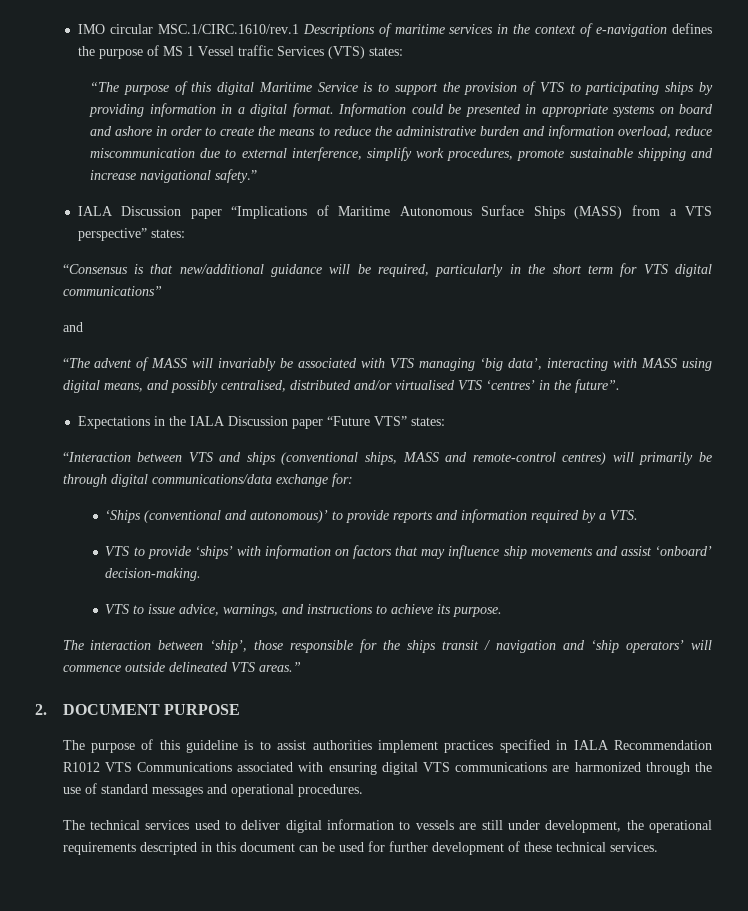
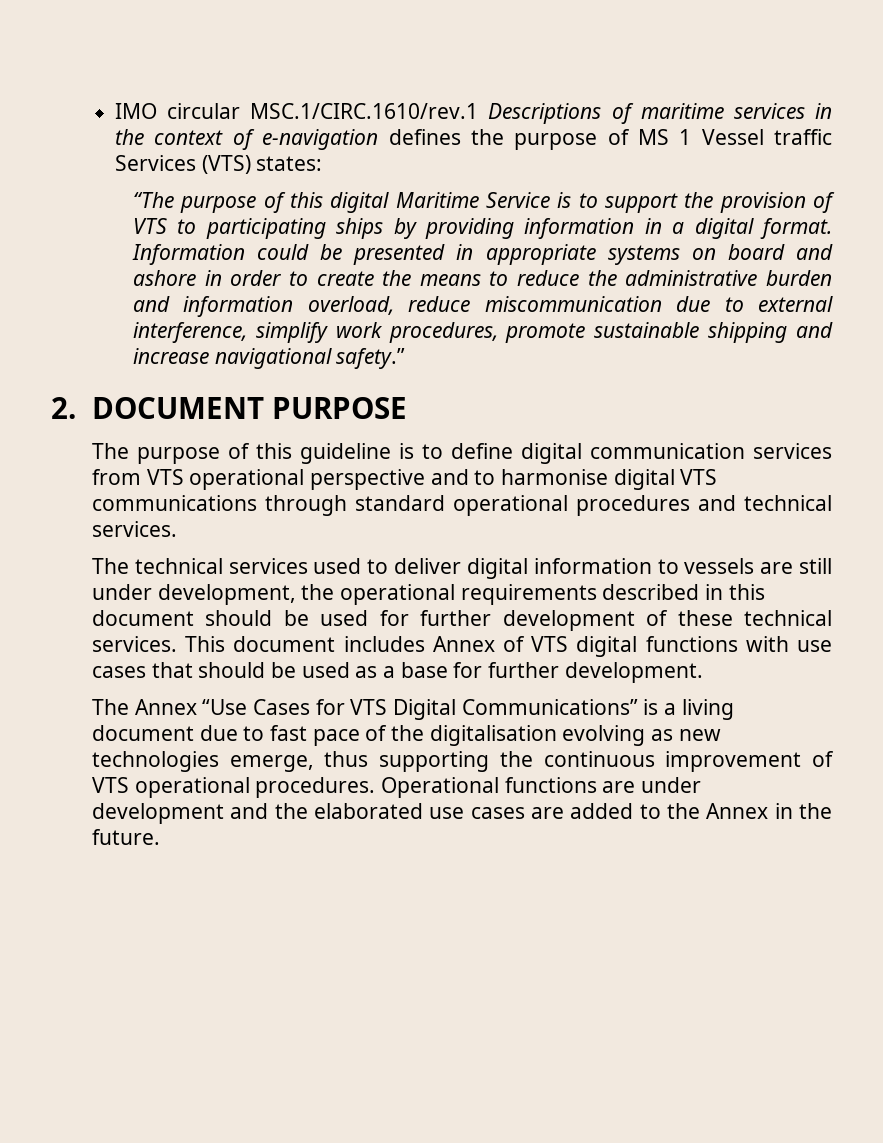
- IALA Discussion paper “Implications of Maritime Autonomous Surface Ships (MASS) from a VTS perspective” states:
- “Consensus is that new/additional guidance will be required, particularly in the short term for VTS digital communications”
- and
- “The advent of MASS will invariably be associated with VTS managing ‘big data’, interacting with MASS using digital means, and possibly centralised, distributed and/or virtualised VTS ‘centres’ in the future”.
- Expectations in the IALA Discussion paper “Future VTS” states:
- “Interaction between VTS and ships (conventional ships, MASS and remote-control centres) will primarily be through digital communications/data exchange for:
- ‘Ships (conventional and autonomous)’ to provide reports and information required by a VTS.
- VTS to provide ‘ships’ with information on factors that may influence ship movements and assist ‘onboard’ decision-making.
- VTS to issue advice, warnings, and instructions to achieve its purpose.
- The interaction between ‘ship’, those responsible for the ships transit / navigation and ‘ship operators’ will commence outside delineated VTS areas.”
- The purpose of this guideline is to assist authorities implement practices specified in IALA Recommendation R1012 VTS Communications associated with ensuring digital VTS communications are harmonized through the use of standard messages and operational procedures.
+ The purpose of this guideline is to define digital communication services from VTS operational perspective and to harmonise digital VTS communications through standard operational procedures and technical services.
- The technical services used to deliver digital information to vessels are still under development, the operational requirements descripted in this document can be used for further development of these technical services.
+ The technical services used to deliver digital information to vessels are still under development, the operational requirements described in this document should be used for further development of these technical services.
+ This document includes Annex of VTS digital functions with use cases that should be used as a base for further development.
+ The Annex “Use Cases for VTS Digital Communications” is a living document due to fast pace of the digitalisation evolving as new technologies emerge, thus supporting the continuous improvement of VTS operational procedures. Operational functions are under development and the elaborated use cases are added to the Annex in the future.

